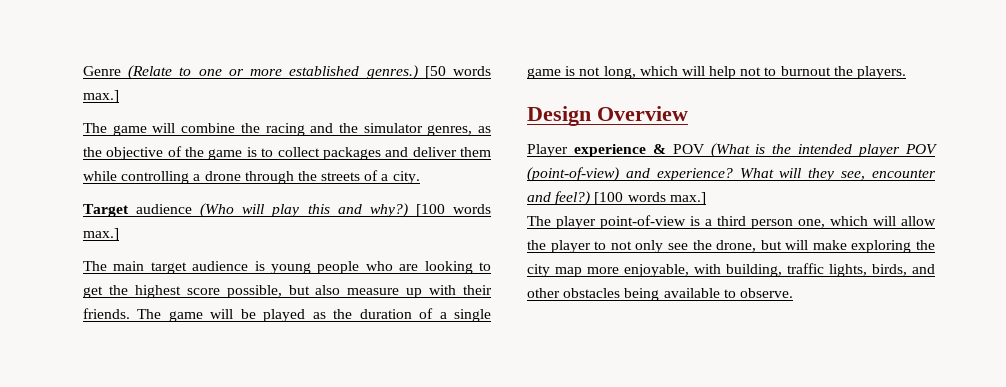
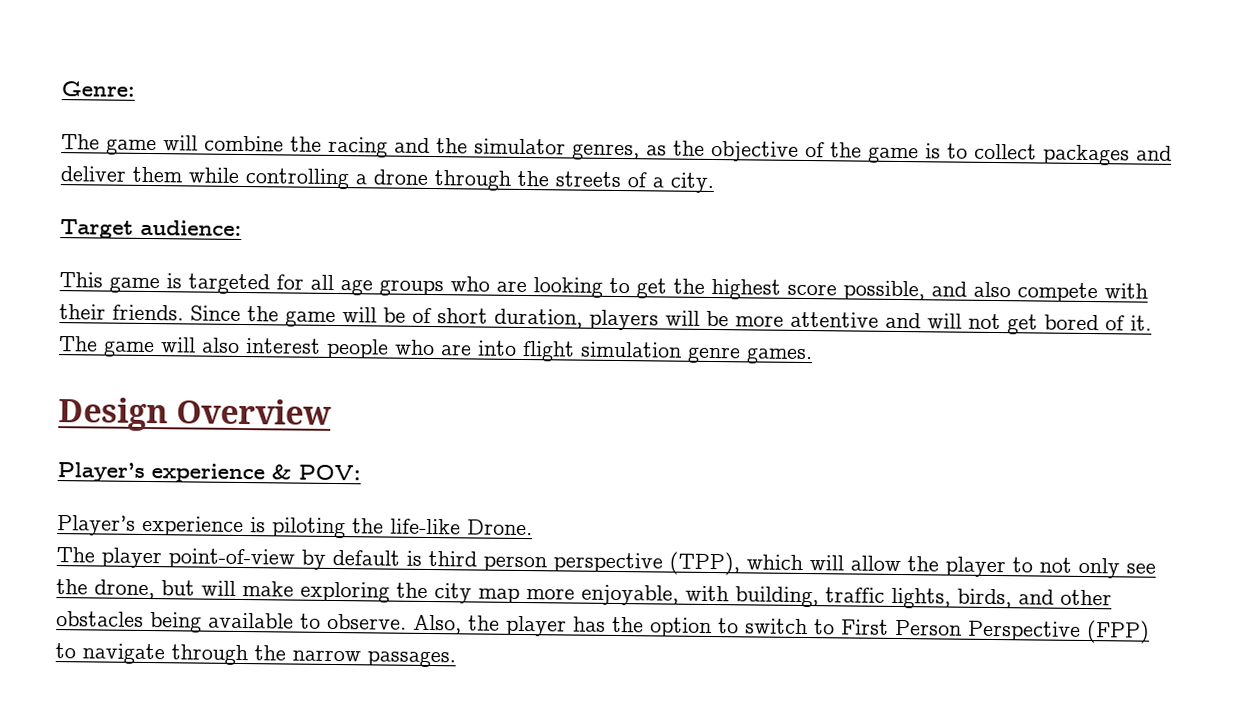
- Genre (Relate to one or more established genres.) [50 words max.]
+ Genre:
- Target audience (Who will play this and why?) [100 words max.]
- The main target audience is young people who are looking to get the highest score possible, but also measure up with their friends. The game will be played as the duration of a single game is not long, which will help not to burnout the players.
+ Target audience:
+ This game is targeted for all age groups who are looking to get the highest score possible, and also compete with their friends. Since the game will be of short duration, players will be more attentive and will not get bored of it. The game will also interest people who are into flight simulation genre games.
- Player experience & POV (What is the intended player POV (point-of-view) and experience? What will they see, encounter and feel?) [100 words max.]
- The player point-of-view is a third person one, which will allow the player to not only see the drone, but will make exploring the city map more enjoyable, with building, traffic lights, birds, and other obstacles being available to observe.
+ Player’s experience & POV:
+ Player’s experience is piloting the life-like Drone.
+ The player point-of-view by default is third person perspective (TPP), which will allow the player to not only see the drone, but will make exploring the city map more enjoyable, with building, traffic lights, birds, and other obstacles being available to observe.
+ Also, the player has the option to switch to First Person Perspective (FPP) to navigate through the narrow passages.

